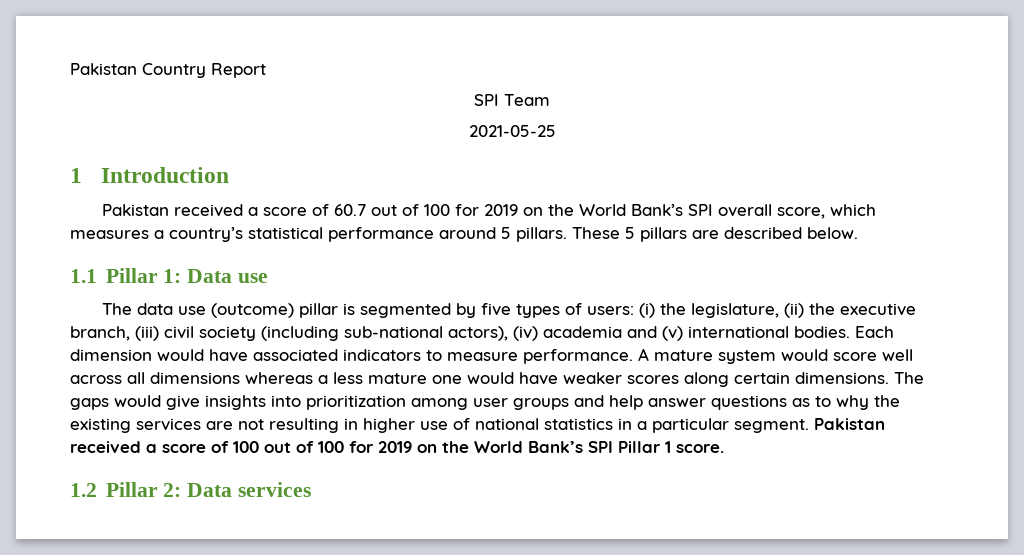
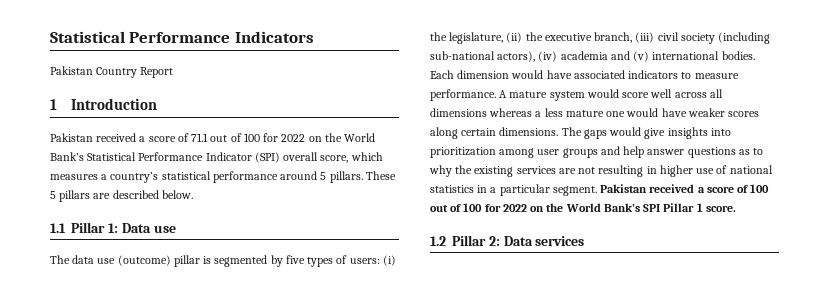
+ Statistical Performance Indicators
- SPI Team
- 2021-05-25
- Pakistan received a score of 60.7 out of 100 for 2019 on the World Bank’s SPI overall score, which measures a country’s statistical performance around 5 pillars.
+ Pakistan received a score of 71.1 out of 100 for 2022 on the World Bank’s Statistical Performance Indicator (SPI) overall score, which measures a country’s statistical performance around 5 pillars.
- Pakistan received a score of 100 out of 100 for 2019 on the World Bank’s SPI Pillar 1 score.
+ Pakistan received a score of 100 out of 100 for 2022 on the World Bank’s SPI Pillar 1 score.

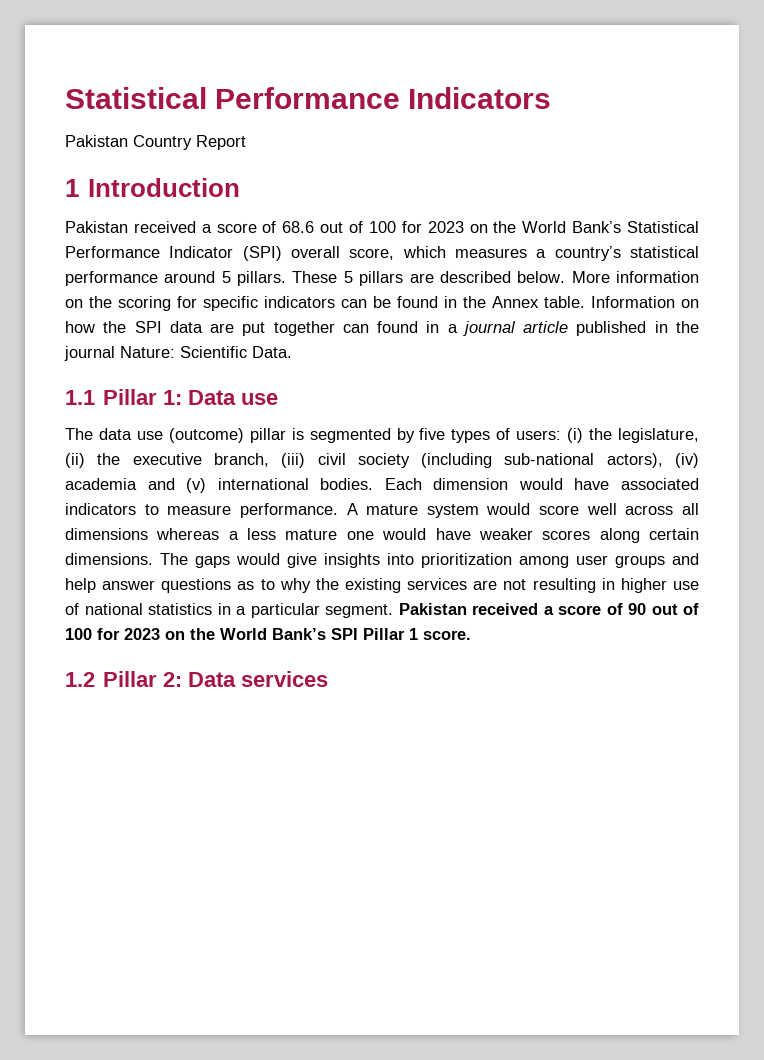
- Pakistan received a score of 71.1 out of 100 for 2022 on the World Bank’s Statistical Performance Indicator (SPI) overall score, which measures a country’s statistical performance around 5 pillars.
+ Pakistan received a score of 68.6 out of 100 for 2023 on the World Bank’s Statistical Performance Indicator (SPI) overall score, which measures a country’s statistical performance around 5 pillars.
+ More information on the scoring for specific indicators can be found in the Annex table. Information on how the SPI data are put together can found in a journal article published in the journal Nature: Scientific Data.
- Pakistan received a score of 100 out of 100 for 2022 on the World Bank’s SPI Pillar 1 score.
+ Pakistan received a score of 90 out of 100 for 2023 on the World Bank’s SPI Pillar 1 score.

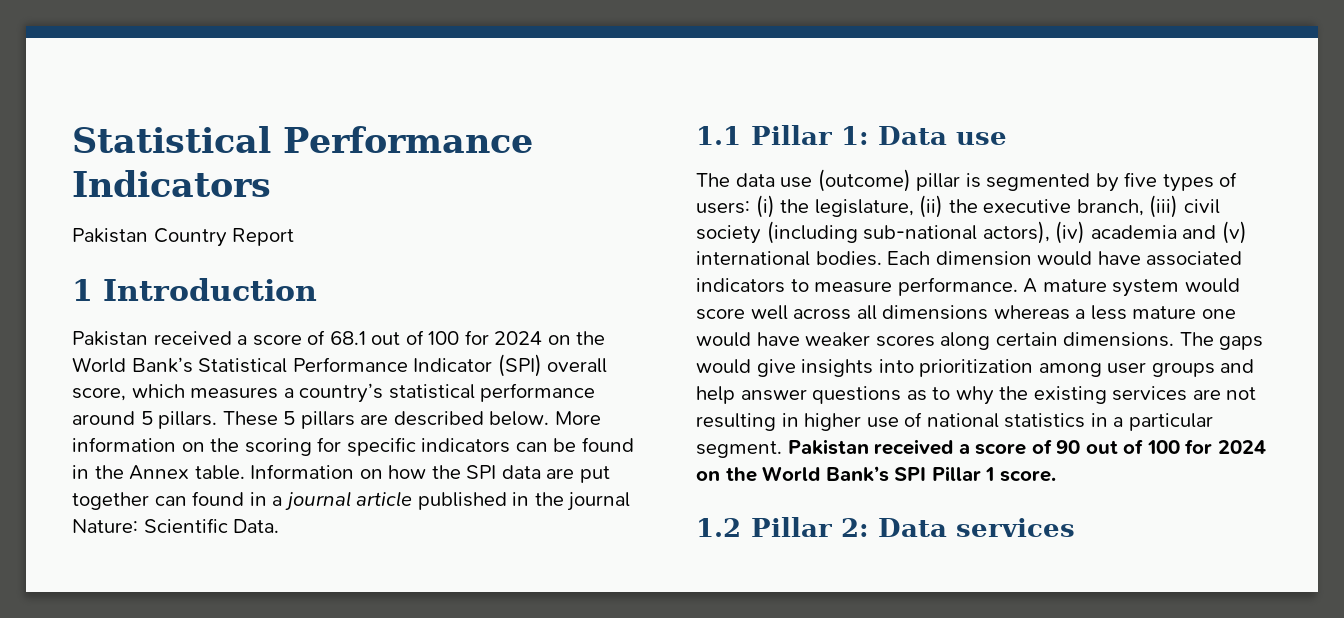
- Pakistan received a score of 68.6 out of 100 for 2023 on the World Bank’s Statistical Performance Indicator (SPI) overall score, which measures a country’s statistical performance around 5 pillars.
+ Pakistan received a score of 68.1 out of 100 for 2024 on the World Bank’s Statistical Performance Indicator (SPI) overall score, which measures a country’s statistical performance around 5 pillars.
- Pakistan received a score of 90 out of 100 for 2023 on the World Bank’s SPI Pillar 1 score.
+ Pakistan received a score of 90 out of 100 for 2024 on the World Bank’s SPI Pillar 1 score.

